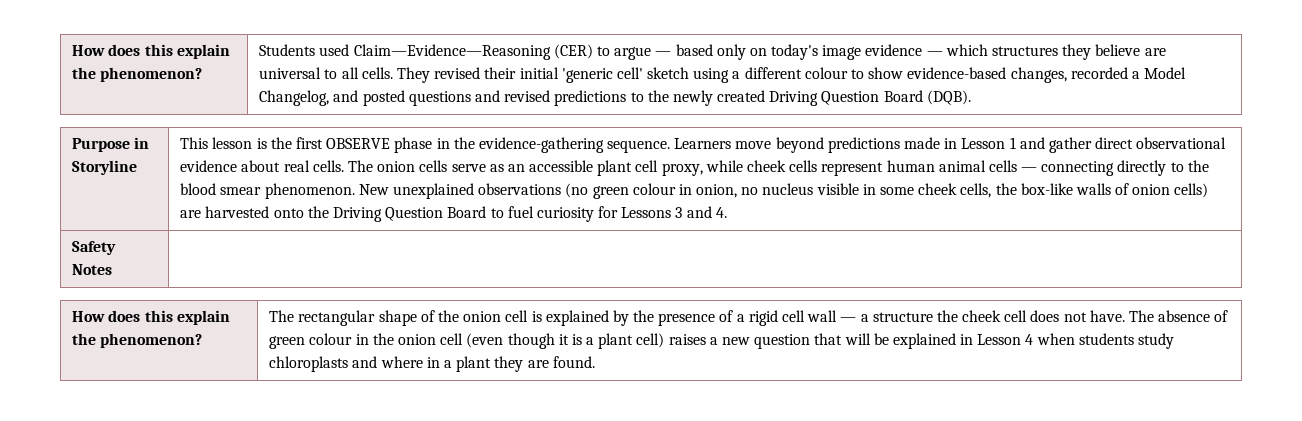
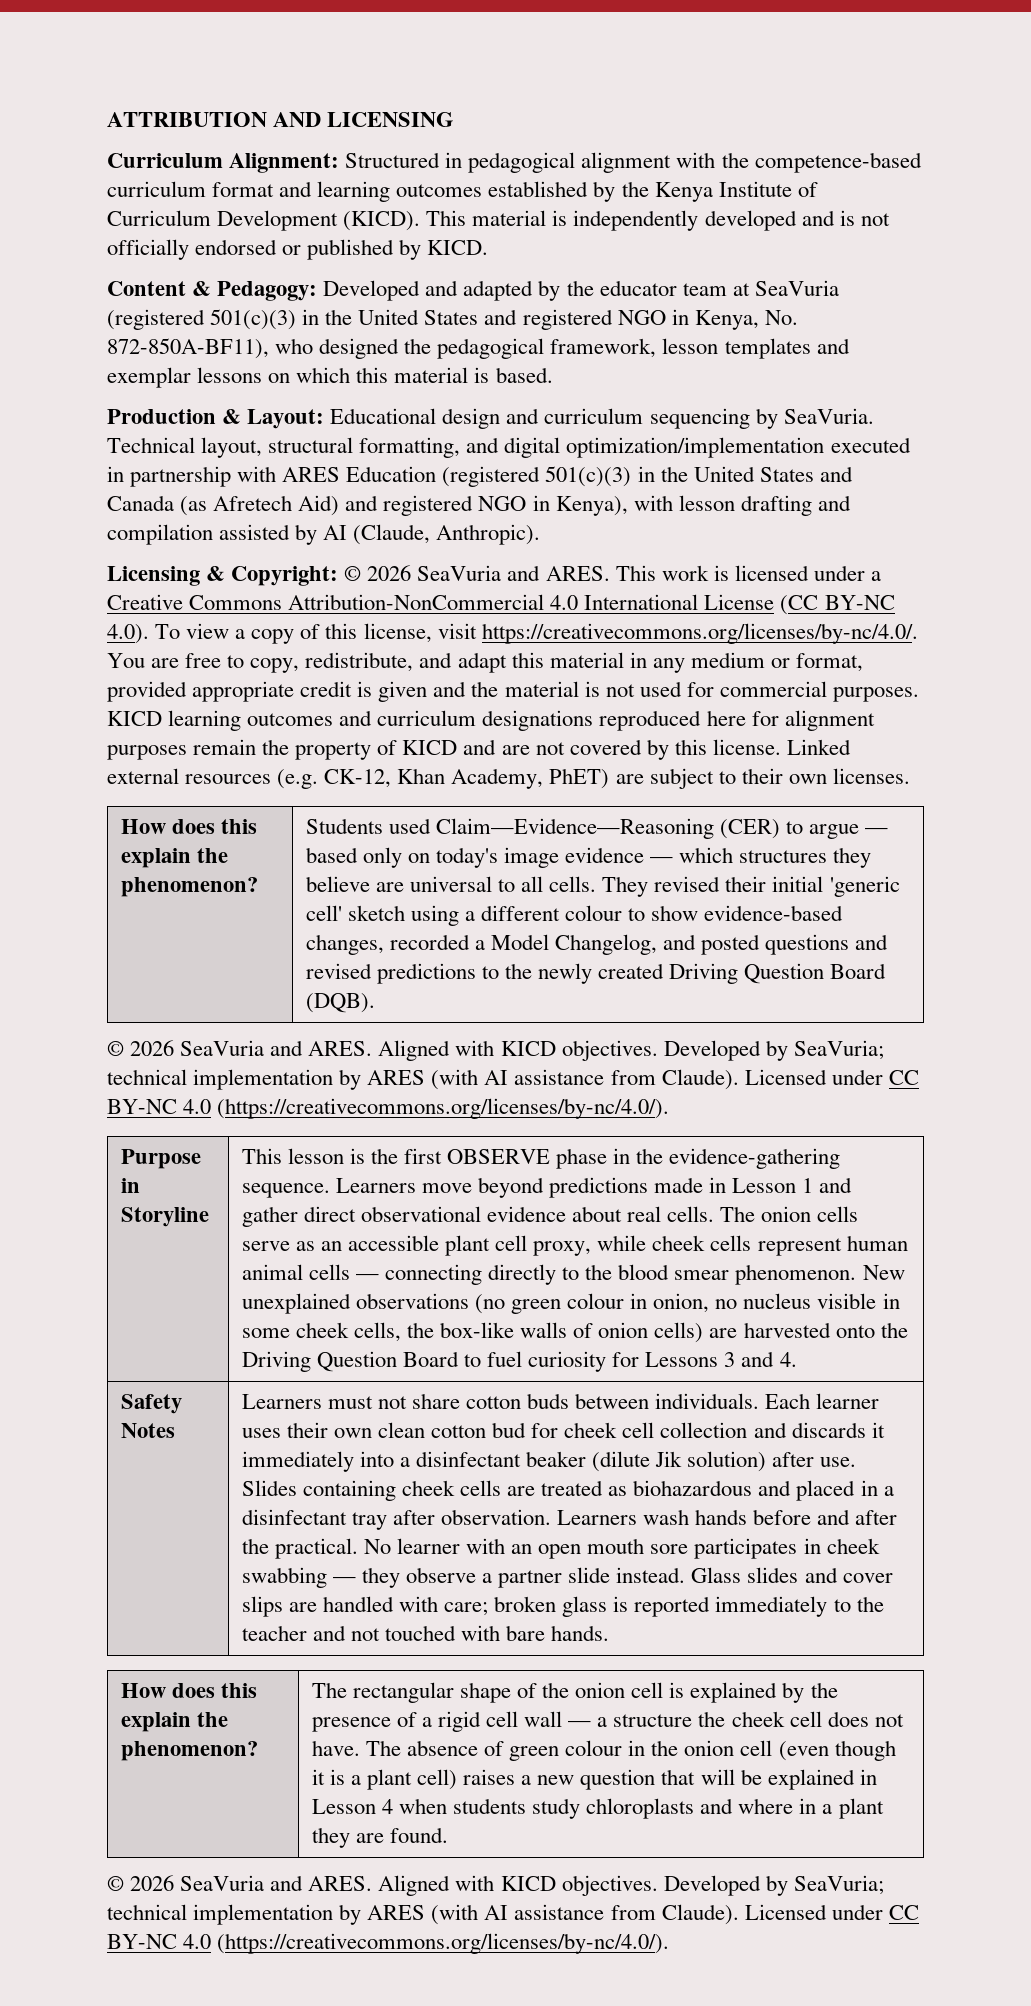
+ ATTRIBUTION AND LICENSING
+ Curriculum Alignment: Structured in pedagogical alignment with the competence-based curriculum format and learning outcomes established by the Kenya Institute of Curriculum Development (KICD). This material is independently developed and is not officially endorsed or published by KICD.
+ Content & Pedagogy: Developed and adapted by the educator team at SeaVuria (registered 501(c)(3) in the United States and registered NGO in Kenya, No. 872-850A-BF11), who designed the pedagogical framework, lesson templates and exemplar lessons on which this material is based.
+ Production & Layout: Educational design and curriculum sequencing by SeaVuria. Technical layout, structural formatting, and digital optimization/implementation executed in partnership with ARES Education (registered 501(c)(3) in the United States and Canada (as Afretech Aid) and registered NGO in Kenya), with lesson drafting and compilation assisted by AI (Claude, Anthropic).
+ Licensing & Copyright: © 2026 SeaVuria and ARES. This work is licensed under a Creative Commons Attribution-NonCommercial 4.0 International License (CC BY-NC 4.0). To view a copy of this license, visit https://creativecommons.org/licenses/by-nc/4.0/. You are free to copy, redistribute, and adapt this material in any medium or format, provided appropriate credit is given and the material is not used for commercial purposes. KICD learning outcomes and curriculum designations reproduced here for alignment purposes remain the property of KICD and are not covered by this license. Linked external resources (e.g. CK-12, Khan Academy, PhET) are subject to their own licenses.
  They revised their initial 'generic cell' sketch using a different colour to show evidence-based changes, recorded a Model Changelog, and posted questions and revised predictions to the newly created Driving Question Board (DQB).
+ © 2026 SeaVuria and ARES. Aligned with KICD objectives. Developed by SeaVuria; technical implementation by ARES (with AI assistance from Claude). Licensed under CC BY-NC 4.0 (https://creativecommons.org/licenses/by-nc/4.0/).
+ Learners must not share cotton buds between individuals. Each learner uses their own clean cotton bud for cheek cell collection and discards it immediately into a disinfectant beaker (dilute Jik solution) after use. Slides containing cheek cells are treated as biohazardous and placed in a disinfectant tray after observation. Learners wash hands before and after the practical. No learner with an open mouth sore participates in cheek swabbing — they observe a partner slide instead. Glass slides and cover slips are handled with care; broken glass is reported immediately to the teacher and not touched with bare hands.
  The absence of green colour in the onion cell (even though it is a plant cell) raises a new question that will be explained in Lesson 4 when students study chloroplasts and where in a plant they are found.
+ © 2026 SeaVuria and ARES. Aligned with KICD objectives. Developed by SeaVuria; technical implementation by ARES (with AI assistance from Claude). Licensed under CC BY-NC 4.0 (https://creativecommons.org/licenses/by-nc/4.0/).

